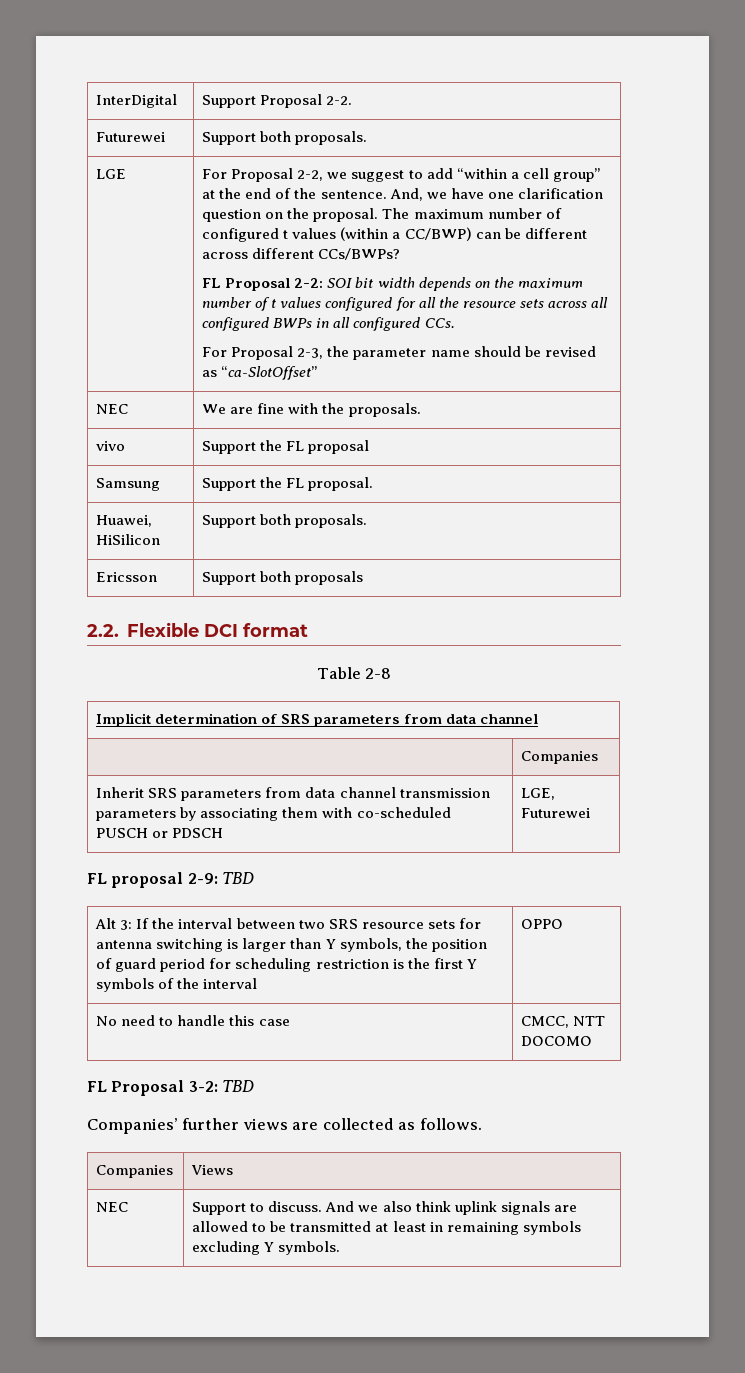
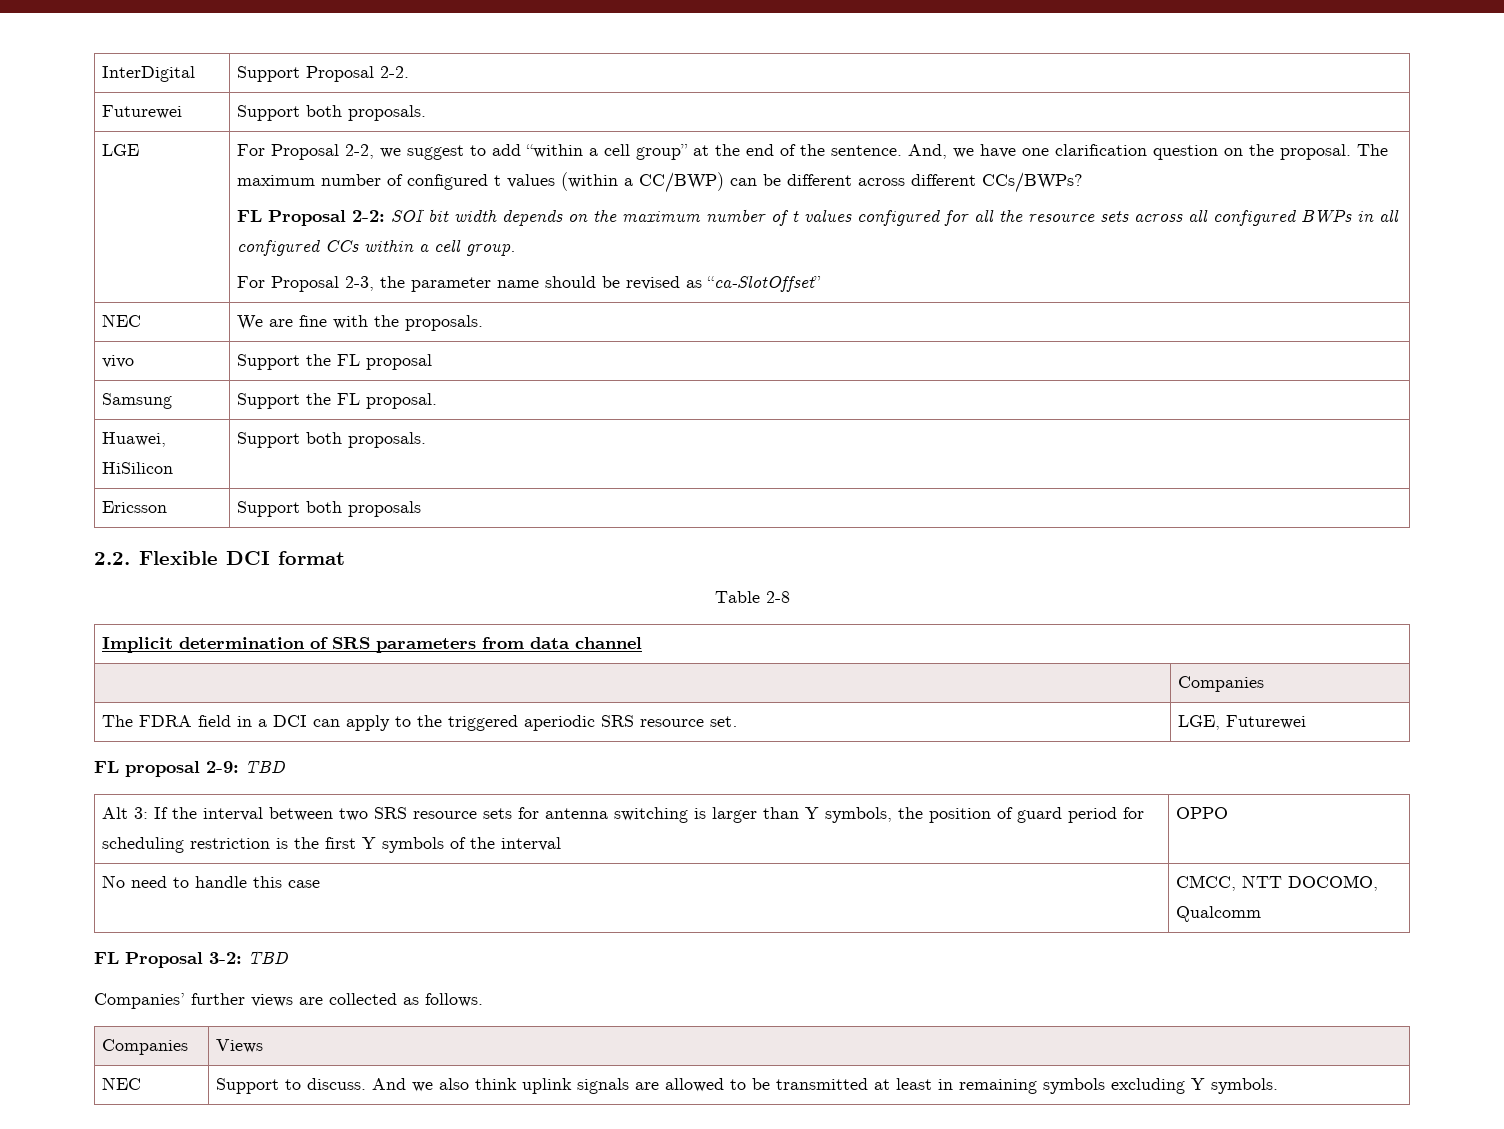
- FL Proposal 2-2: SOI bit width depends on the maximum number of t values configured for all the resource sets across all configured BWPs in all configured CCs.
+ FL Proposal 2-2: SOI bit width depends on the maximum number of t values configured for all the resource sets across all configured BWPs in all configured CCs within a cell group.
- Inherit SRS parameters from data channel transmission parameters by associating them with co-scheduled PUSCH or PDSCH | LGE, Futurewei
+ The FDRA field in a DCI can apply to the triggered aperiodic SRS resource set. | LGE, Futurewei
- No need to handle this case | CMCC, NTT DOCOMO
+ No need to handle this case | CMCC, NTT DOCOMO, Qualcomm

